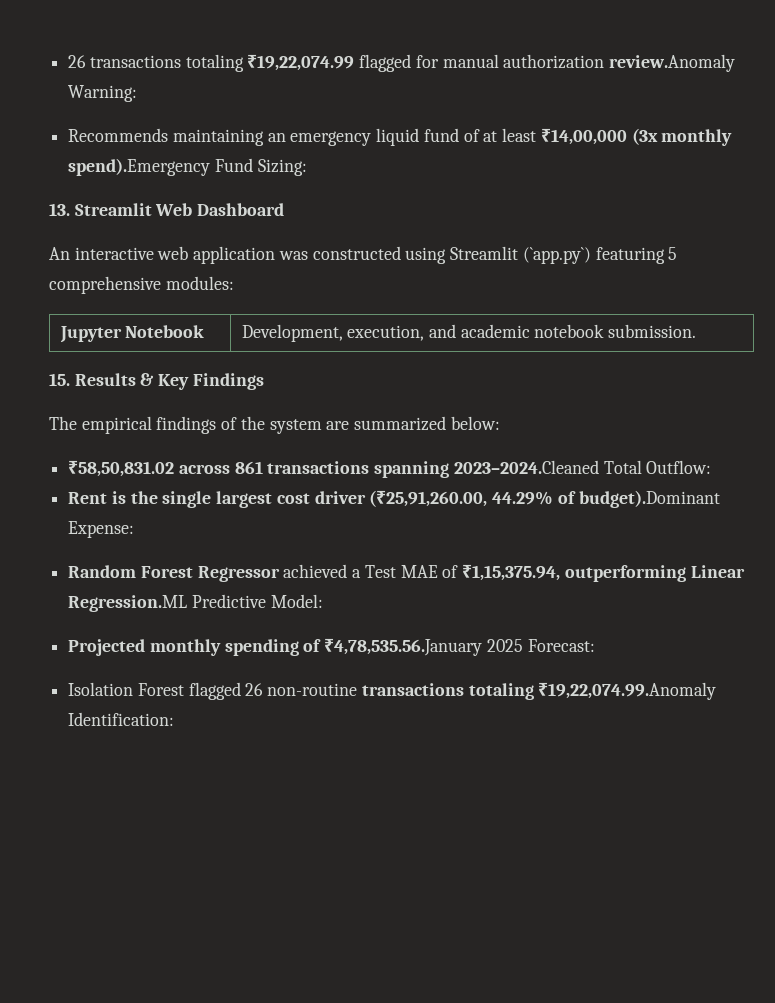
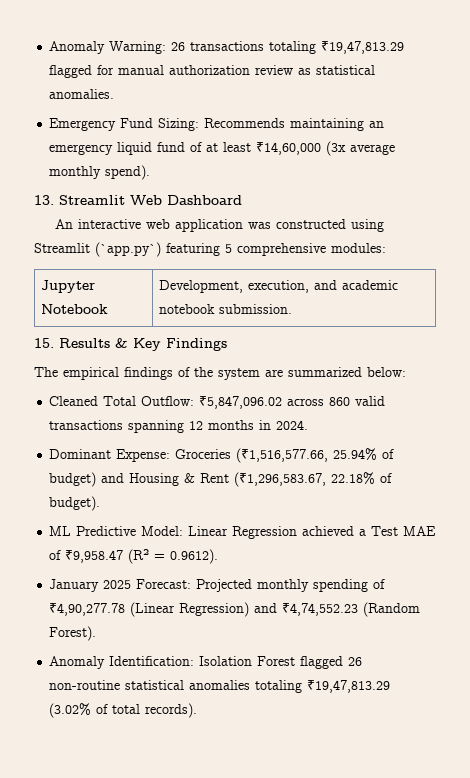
- 26 transactions totaling ₹19,22,074.99 flagged for manual authorization review.Anomaly Warning:
- Recommends maintaining an emergency liquid fund of at least ₹14,00,000 (3x monthly spend).Emergency Fund Sizing:
+ Anomaly Warning: 26 transactions totaling ₹19,47,813.29 flagged for manual authorization review as statistical anomalies.
+ Emergency Fund Sizing: Recommends maintaining an emergency liquid fund of at least ₹14,60,000 (3x average monthly spend).
- ₹58,50,831.02 across 861 transactions spanning 2023–2024.Cleaned Total Outflow:
- Rent is the single largest cost driver (₹25,91,260.00, 44.29% of budget).Dominant Expense:
- Random Forest Regressor achieved a Test MAE of ₹1,15,375.94, outperforming Linear Regression.ML Predictive Model:
- Projected monthly spending of ₹4,78,535.56.January 2025 Forecast:
- Isolation Forest flagged 26 non-routine transactions totaling ₹19,22,074.99.Anomaly Identification:
+ Cleaned Total Outflow: ₹5,847,096.02 across 860 valid transactions spanning 12 months in 2024.
+ Dominant Expense: Groceries (₹1,516,577.66, 25.94% of budget) and Housing & Rent (₹1,296,583.67, 22.18% of budget).
+ ML Predictive Model: Linear Regression achieved a Test MAE of ₹9,958.47 (R² = 0.9612).
+ January 2025 Forecast: Projected monthly spending of ₹4,90,277.78 (Linear Regression) and ₹4,74,552.23 (Random Forest).
+ Anomaly Identification: Isolation Forest flagged 26 non-routine statistical anomalies totaling ₹19,47,813.29 (3.02% of total records).

